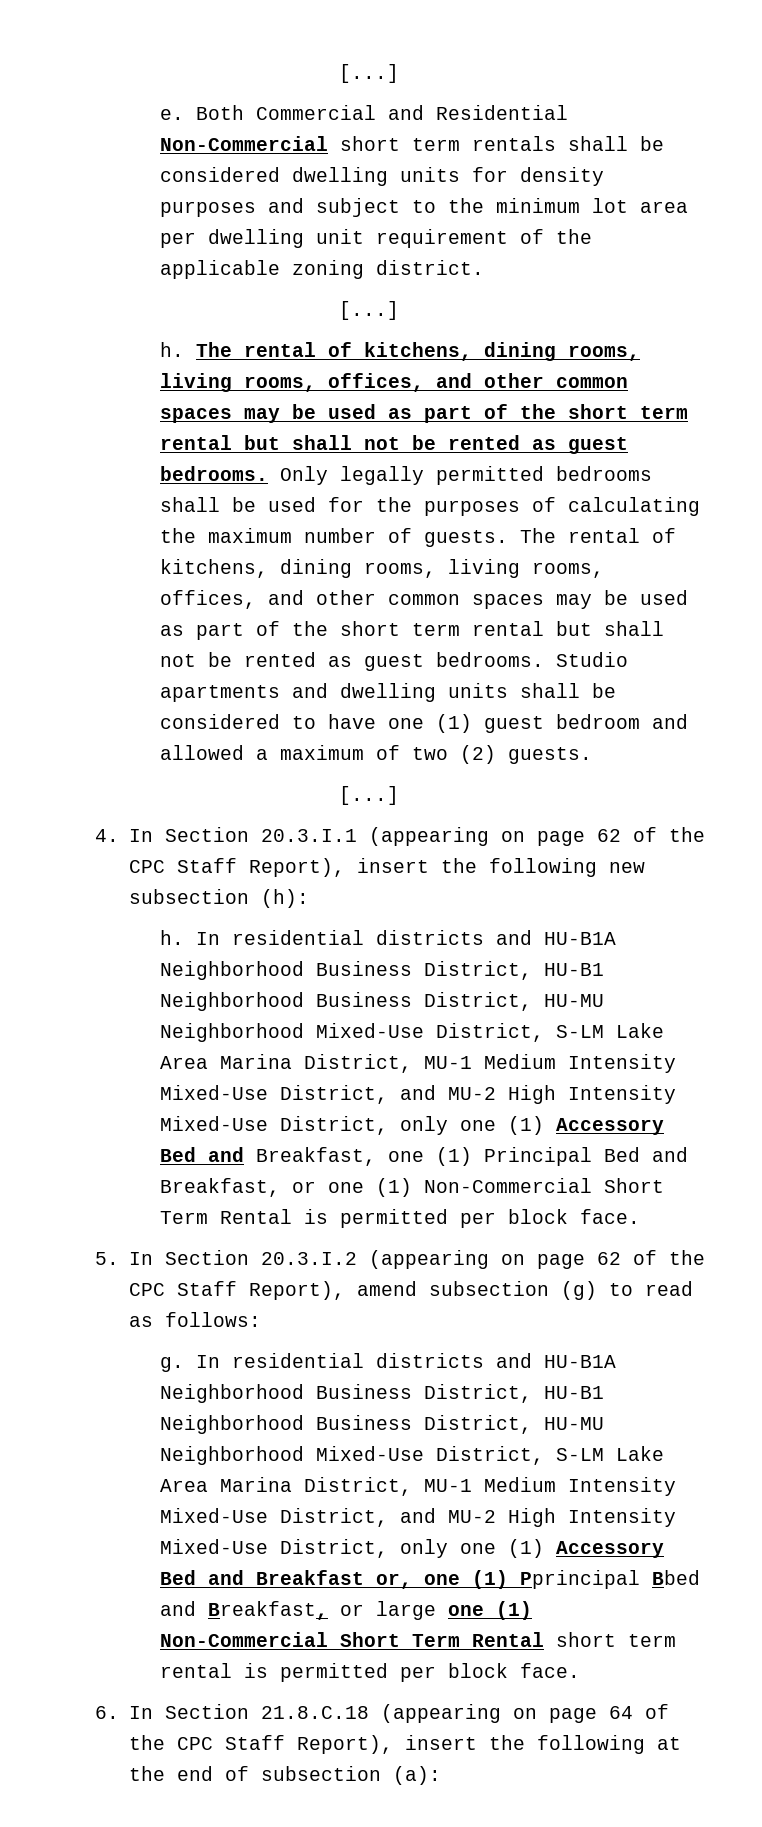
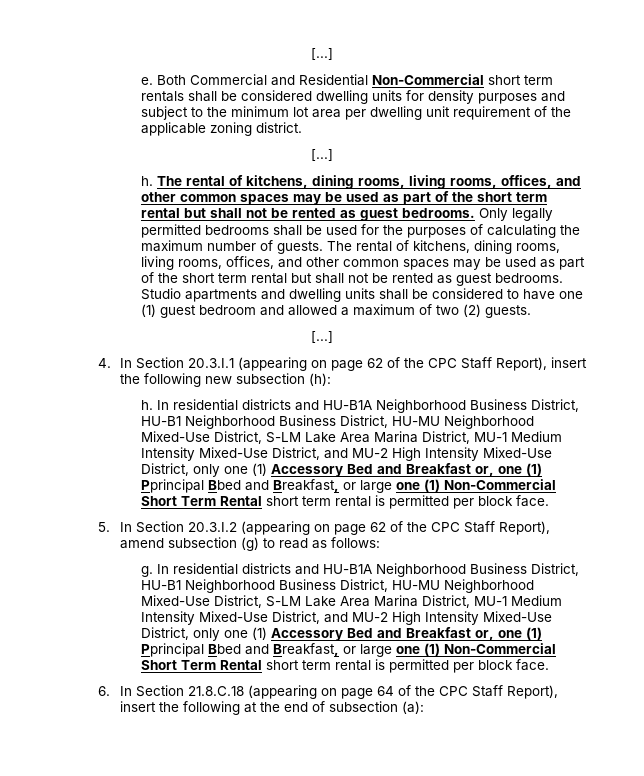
- h. In residential districts and HU-B1A Neighborhood Business District, HU-B1 Neighborhood Business District, HU-MU Neighborhood Mixed-Use District, S-LM Lake Area Marina District, MU-1 Medium Intensity Mixed-Use District, and MU-2 High Intensity Mixed-Use District, only one (1) Accessory Bed and Breakfast, one (1) Principal Bed and Breakfast, or one (1) Non-Commercial Short Term Rental is permitted per block face.
+ h. In residential districts and HU-B1A Neighborhood Business District, HU-B1 Neighborhood Business District, HU-MU Neighborhood Mixed-Use District, S-LM Lake Area Marina District, MU-1 Medium Intensity Mixed-Use District, and MU-2 High Intensity Mixed-Use District, only one (1) Accessory Bed and Breakfast or, one (1) Pprincipal Bbed and Breakfast, or large one (1) Non-Commercial Short Term Rental short term rental is permitted per block face.

